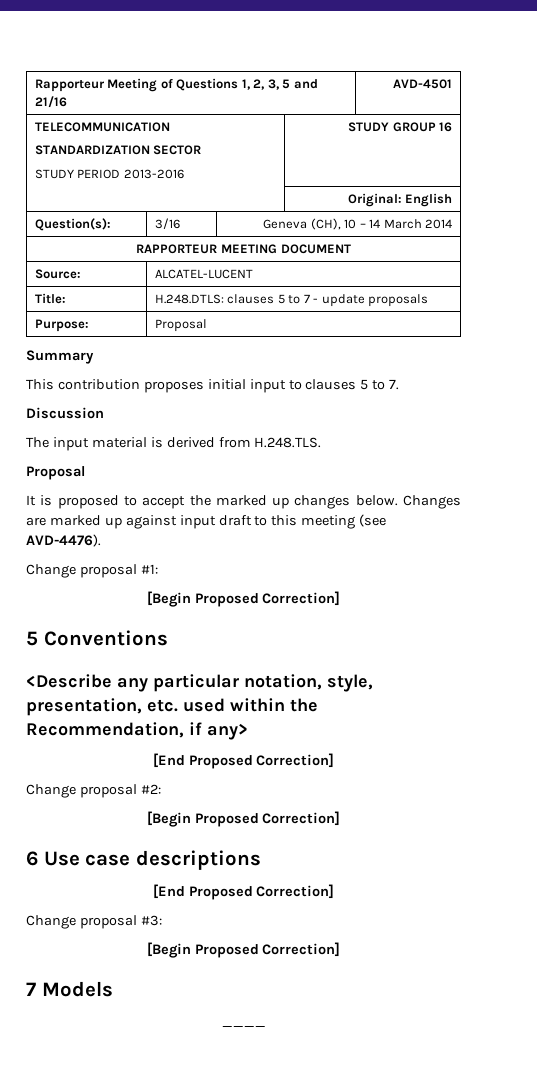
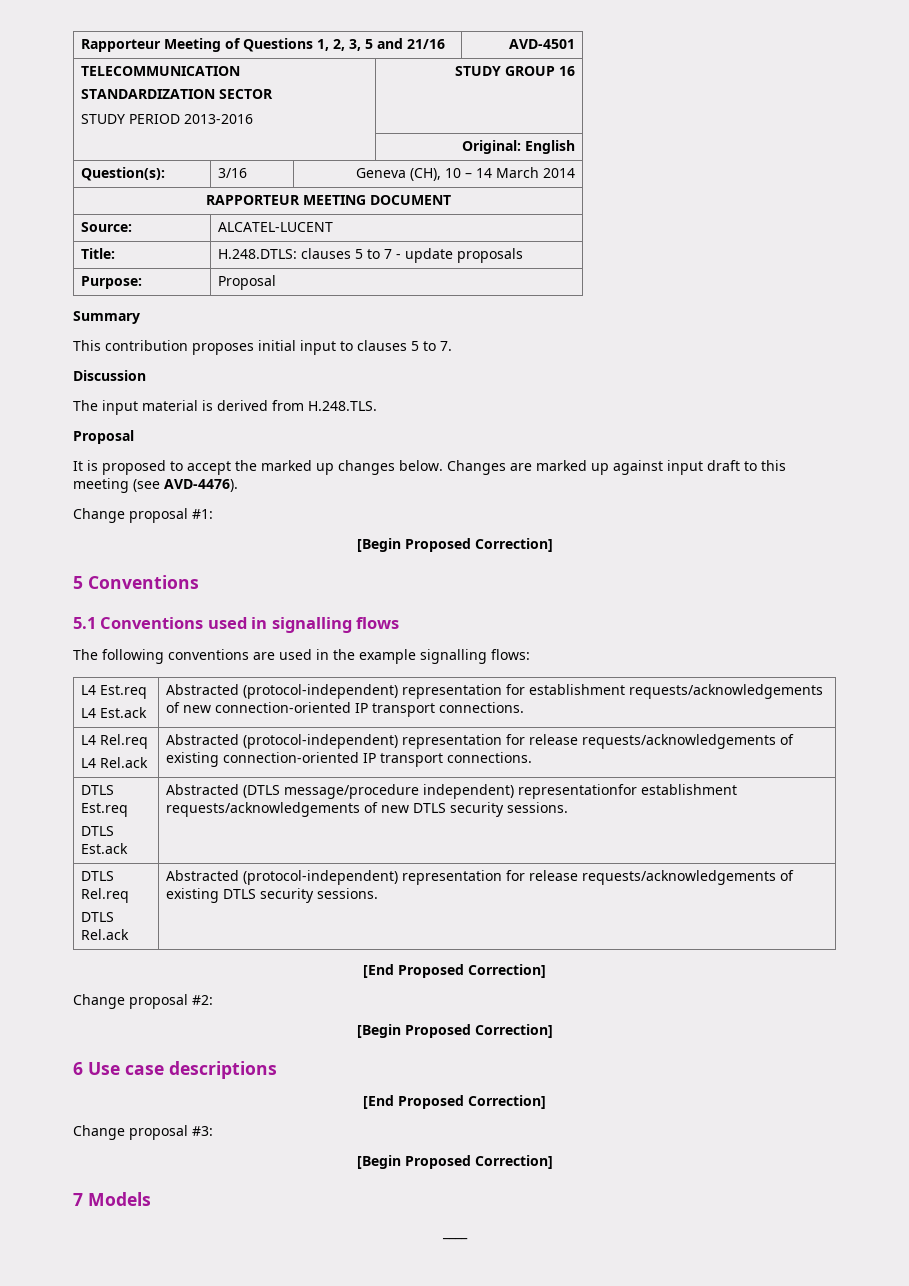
- <Describe any particular notation, style, presentation, etc. used within the Recommendation, if any>
+ 5.1 Conventions used in signalling flows
+ The following conventions are used in the example signalling flows:
+ L4 Est.req
+ L4 Est.ack | Abstracted (protocol-independent) representation for establishment requests/acknowledgements of new connection-oriented IP transport connections.
+ L4 Rel.req
+ L4 Rel.ack | Abstracted (protocol-independent) representation for release requests/acknowledgements of existing connection-oriented IP transport connections.
+ DTLS Est.req
+ DTLS Est.ack | Abstracted (DTLS message/procedure independent) representationfor establishment requests/acknowledgements of new DTLS security sessions.
+ DTLS Rel.req
+ DTLS Rel.ack | Abstracted (protocol-independent) representation for release requests/acknowledgements of existing DTLS security sessions.

